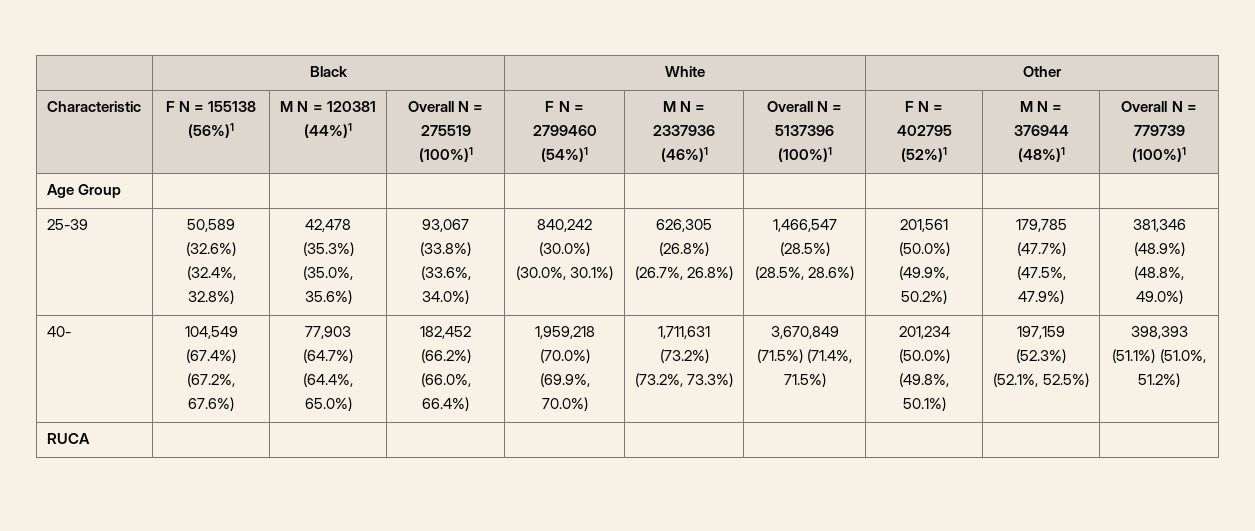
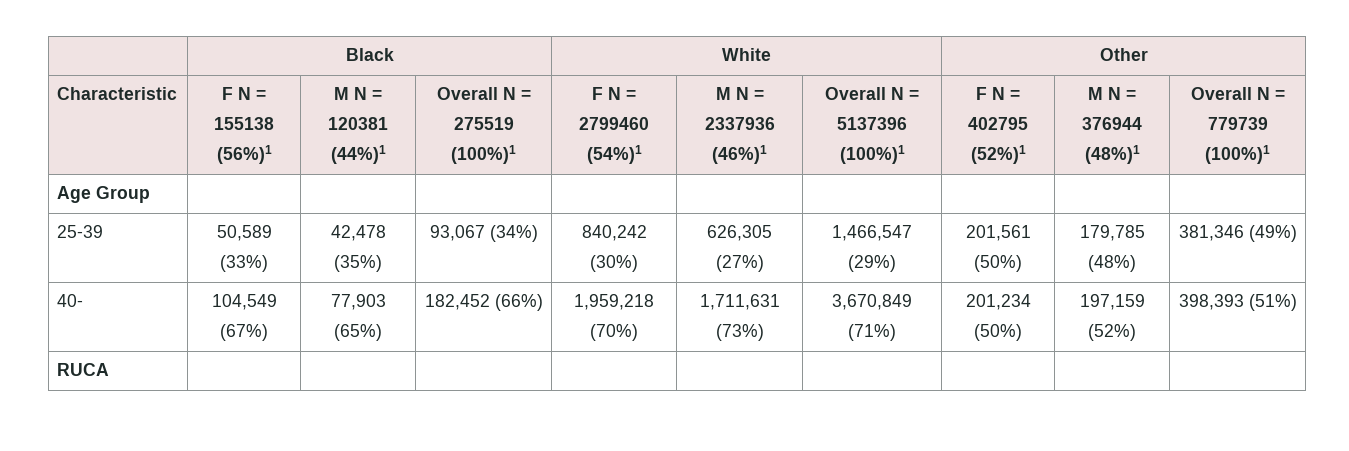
- 25-39 | 50,589 (32.6%) (32.4%, 32.8%) | 42,478 (35.3%) (35.0%, 35.6%) | 93,067 (33.8%) (33.6%, 34.0%) | 840,242 (30.0%) (30.0%, 30.1%) | 626,305 (26.8%) (26.7%, 26.8%) | 1,466,547 (28.5%) (28.5%, 28.6%) | 201,561 (50.0%) (49.9%, 50.2%) | 179,785 (47.7%) (47.5%, 47.9%) | 381,346 (48.9%) (48.8%, 49.0%)
- 40- | 104,549 (67.4%) (67.2%, 67.6%) | 77,903 (64.7%) (64.4%, 65.0%) | 182,452 (66.2%) (66.0%, 66.4%) | 1,959,218 (70.0%) (69.9%, 70.0%) | 1,711,631 (73.2%) (73.2%, 73.3%) | 3,670,849 (71.5%) (71.4%, 71.5%) | 201,234 (50.0%) (49.8%, 50.1%) | 197,159 (52.3%) (52.1%, 52.5%) | 398,393 (51.1%) (51.0%, 51.2%)
+ 25-39 | 50,589 (33%) | 42,478 (35%) | 93,067 (34%) | 840,242 (30%) | 626,305 (27%) | 1,466,547 (29%) | 201,561 (50%) | 179,785 (48%) | 381,346 (49%)
+ 40- | 104,549 (67%) | 77,903 (65%) | 182,452 (66%) | 1,959,218 (70%) | 1,711,631 (73%) | 3,670,849 (71%) | 201,234 (50%) | 197,159 (52%) | 398,393 (51%)

